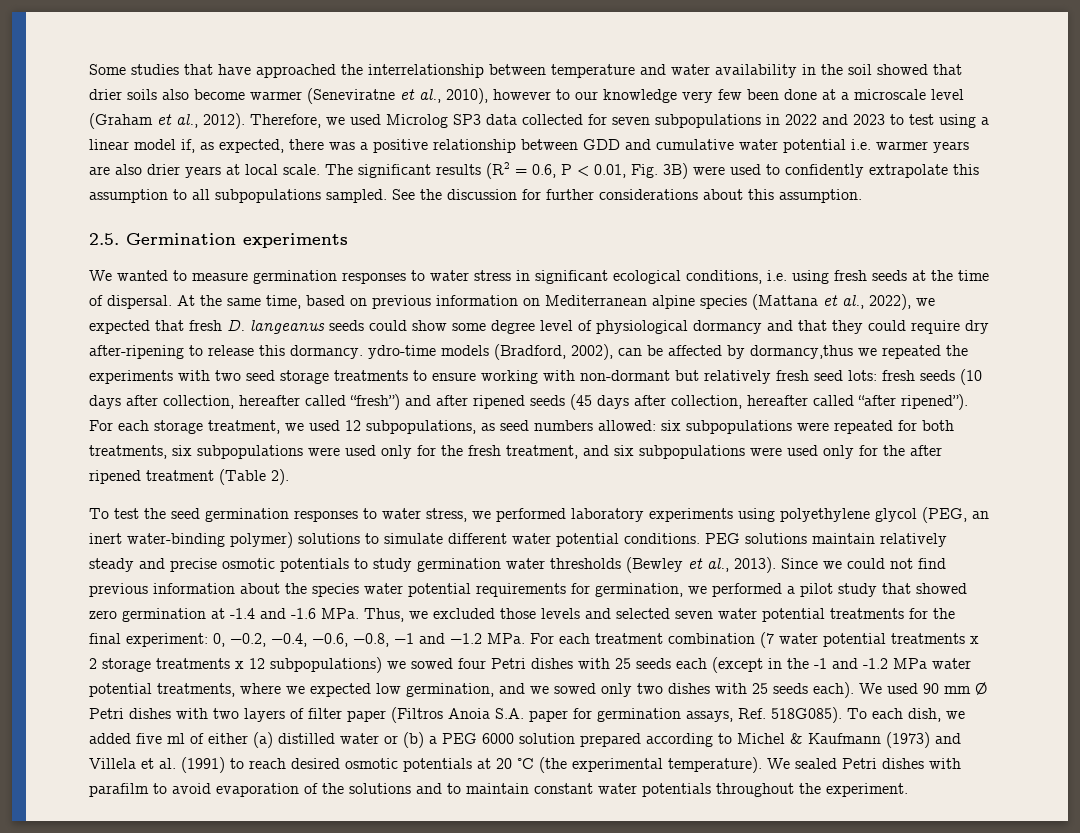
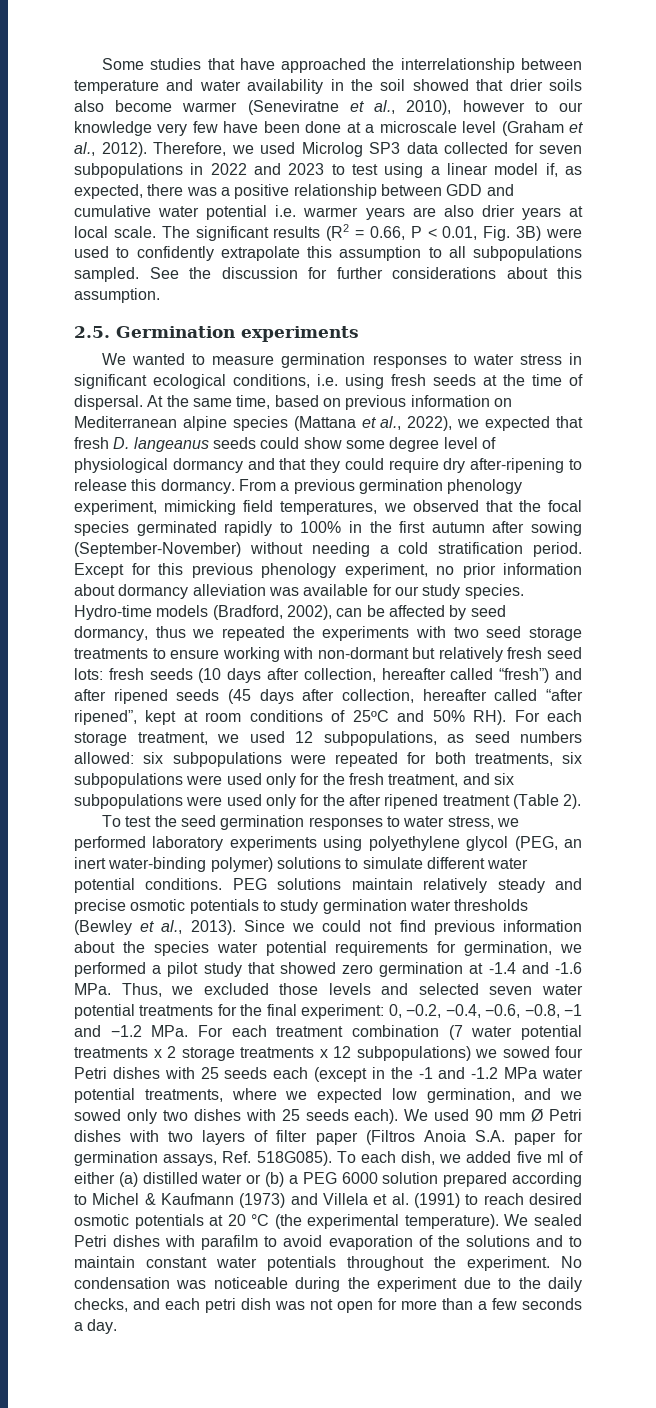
- Some studies that have approached the interrelationship between temperature and water availability in the soil showed that drier soils also become warmer (Seneviratne et al., 2010), however to our knowledge very few been done at a microscale level (Graham et al., 2012).
+ Some studies that have approached the interrelationship between temperature and water availability in the soil showed that drier soils also become warmer (Seneviratne et al., 2010), however to our knowledge very few have been done at a microscale level (Graham et al., 2012).
- The significant results (R2 = 0.6, P < 0.01, Fig. 3B) were used to confidently extrapolate this assumption to all subpopulations sampled.
+ The significant results (R2 = 0.66, P < 0.01, Fig. 3B) were used to confidently extrapolate this assumption to all subpopulations sampled.
- At the same time, based on previous information on Mediterranean alpine species (Mattana et al., 2022), we expected that fresh D. langeanus seeds could show some degree level of physiological dormancy and that they could require dry after-ripening to release this dormancy. ydro-time models (Bradford, 2002), can be affected by dormancy,thus we repeated the experiments with two seed storage treatments to ensure working with non-dormant but relatively fresh seed lots:
+ At the same time, based on previous information on Mediterranean alpine species (Mattana et al., 2022), we expected that fresh D. langeanus seeds could show some degree level of physiological dormancy and that they could require dry after-ripening to release this dormancy. From a previous germination phenology experiment, mimicking field temperatures, we observed that the focal species germinated rapidly to 100% in the first autumn after sowing (September-November) without needing a cold stratification period. Except for this previous phenology experiment, no prior information about dormancy alleviation was available for our study species. Hydro-time models (Bradford, 2002), can be affected by seed dormancy, thus we repeated the experiments with two seed storage treatments to ensure working with non-dormant but relatively fresh seed lots:
- fresh seeds (10 days after collection, hereafter called “fresh”) and after ripened seeds (45 days after collection, hereafter called “after ripened”). For each storage treatment, we used 12 subpopulations, as seed numbers allowed:
+ fresh seeds (10 days after collection, hereafter called “fresh”) and after ripened seeds (45 days after collection, hereafter called “after ripened”, kept at room conditions of 25ºC and 50% RH). For each storage treatment, we used 12 subpopulations, as seed numbers allowed:
+ No condensation was noticeable during the experiment due to the daily checks, and each petri dish was not open for more than a few seconds a day.

